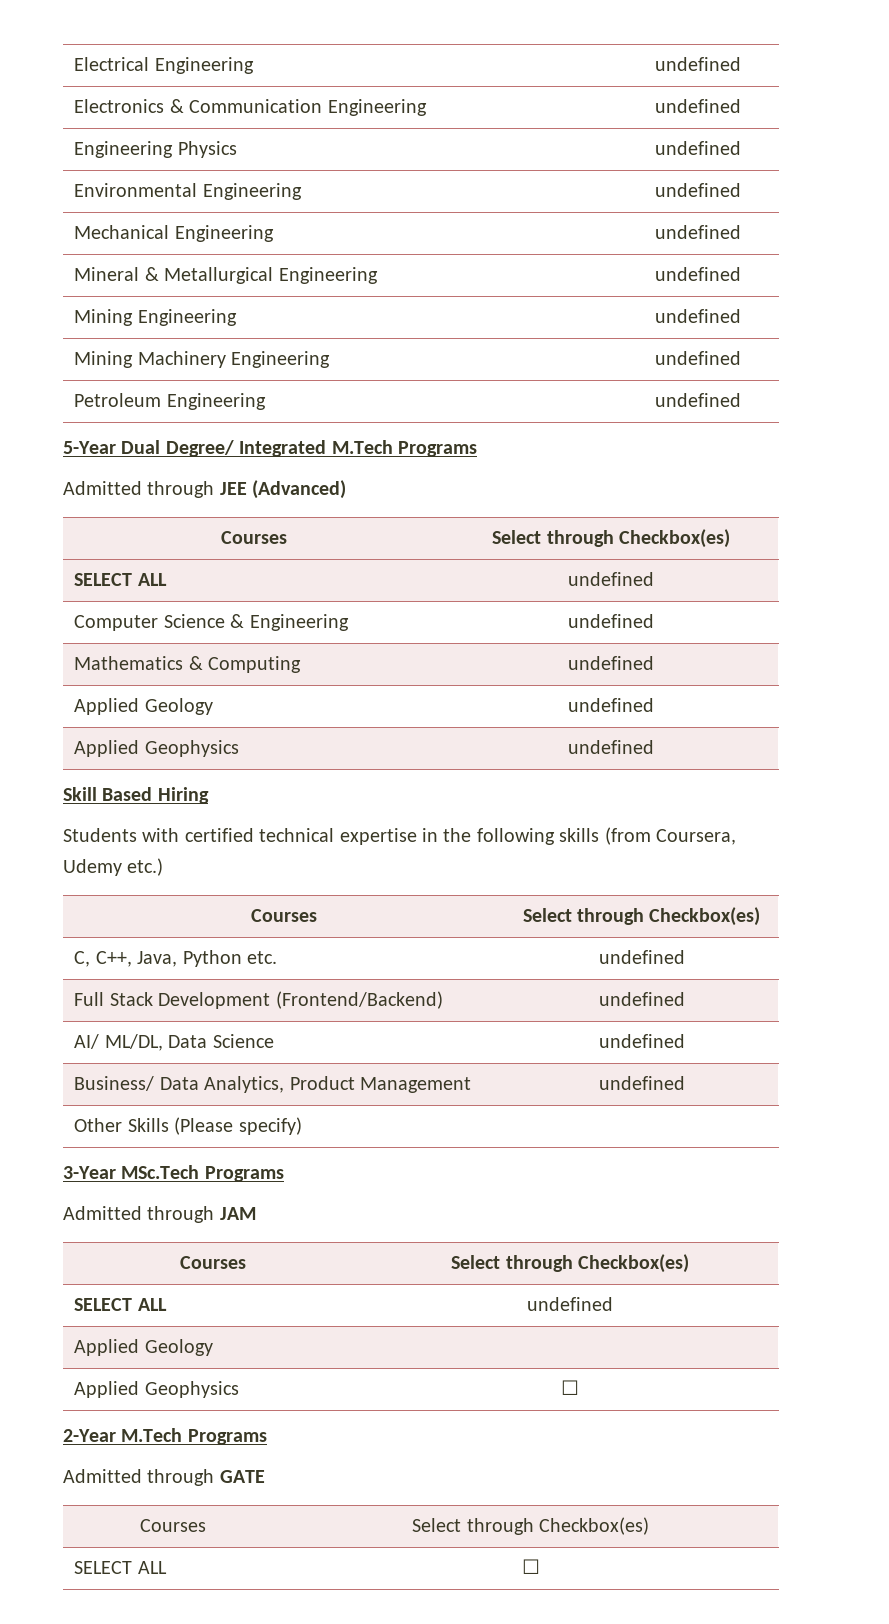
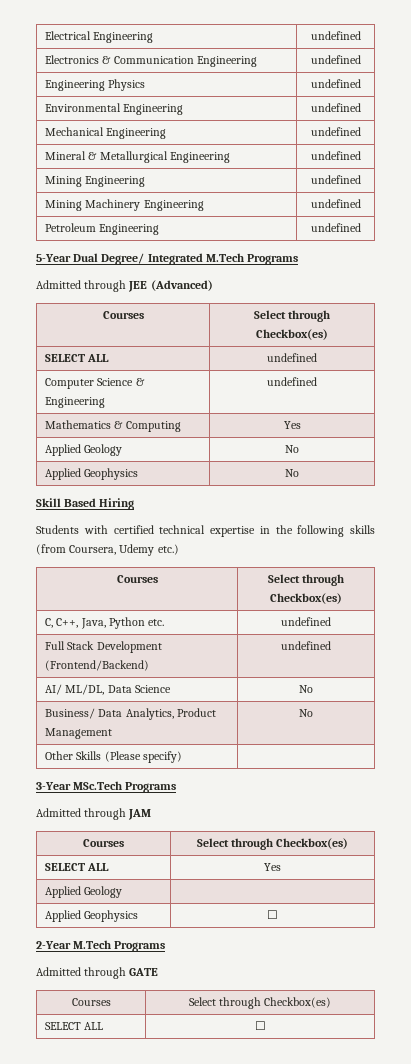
- Mathematics & Computing | undefined
- Applied Geology | undefined
- Applied Geophysics | undefined
+ Mathematics & Computing | Yes
+ Applied Geology | No
+ Applied Geophysics | No
- AI/ ML/DL, Data Science | undefined
+ AI/ ML/DL, Data Science | No
- Business/ Data Analytics, Product Management | undefined
+ Business/ Data Analytics, Product Management | No
  Admitted through JAM
  Courses | Select through Checkbox(es)
- SELECT ALL | undefined
+ SELECT ALL | Yes

